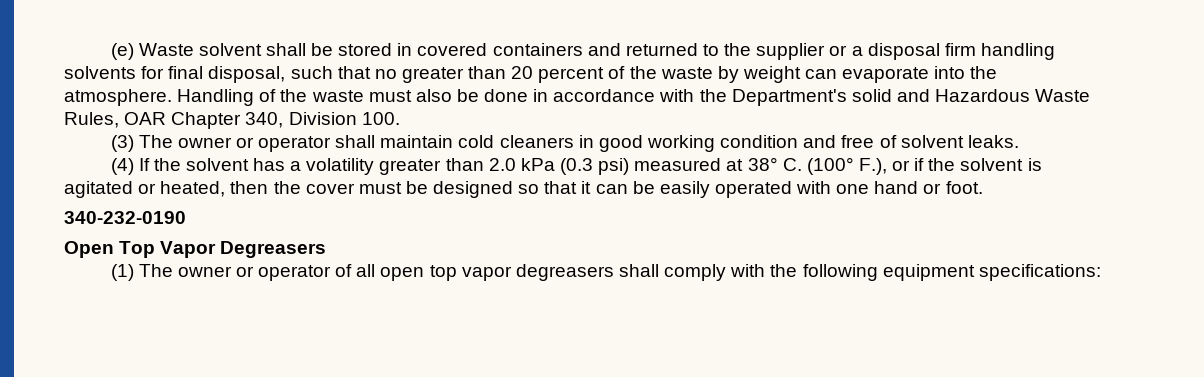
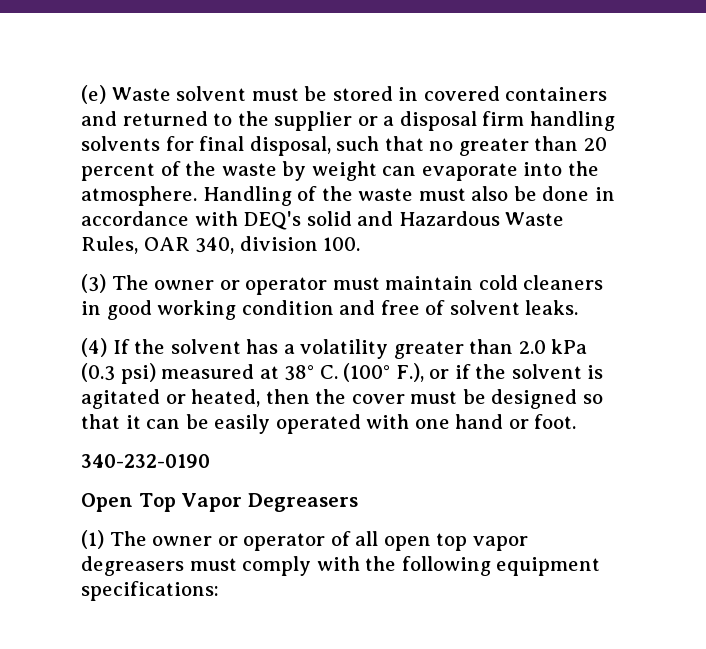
- (e) Waste solvent shall be stored in covered containers and returned to the supplier or a disposal firm handling solvents for final disposal, such that no greater than 20 percent of the waste by weight can evaporate into the atmosphere.
+ (e) Waste solvent must be stored in covered containers and returned to the supplier or a disposal firm handling solvents for final disposal, such that no greater than 20 percent of the waste by weight can evaporate into the atmosphere.
- Handling of the waste must also be done in accordance with the Department's solid and Hazardous Waste Rules, OAR Chapter 340, Division 100.
+ Handling of the waste must also be done in accordance with DEQ's solid and Hazardous Waste Rules, OAR 340, division 100.
- (3) The owner or operator shall maintain cold cleaners in good working condition and free of solvent leaks.
+ (3) The owner or operator must maintain cold cleaners in good working condition and free of solvent leaks.
- (1) The owner or operator of all open top vapor degreasers shall comply with the following equipment specifications:
+ (1) The owner or operator of all open top vapor degreasers must comply with the following equipment specifications:

